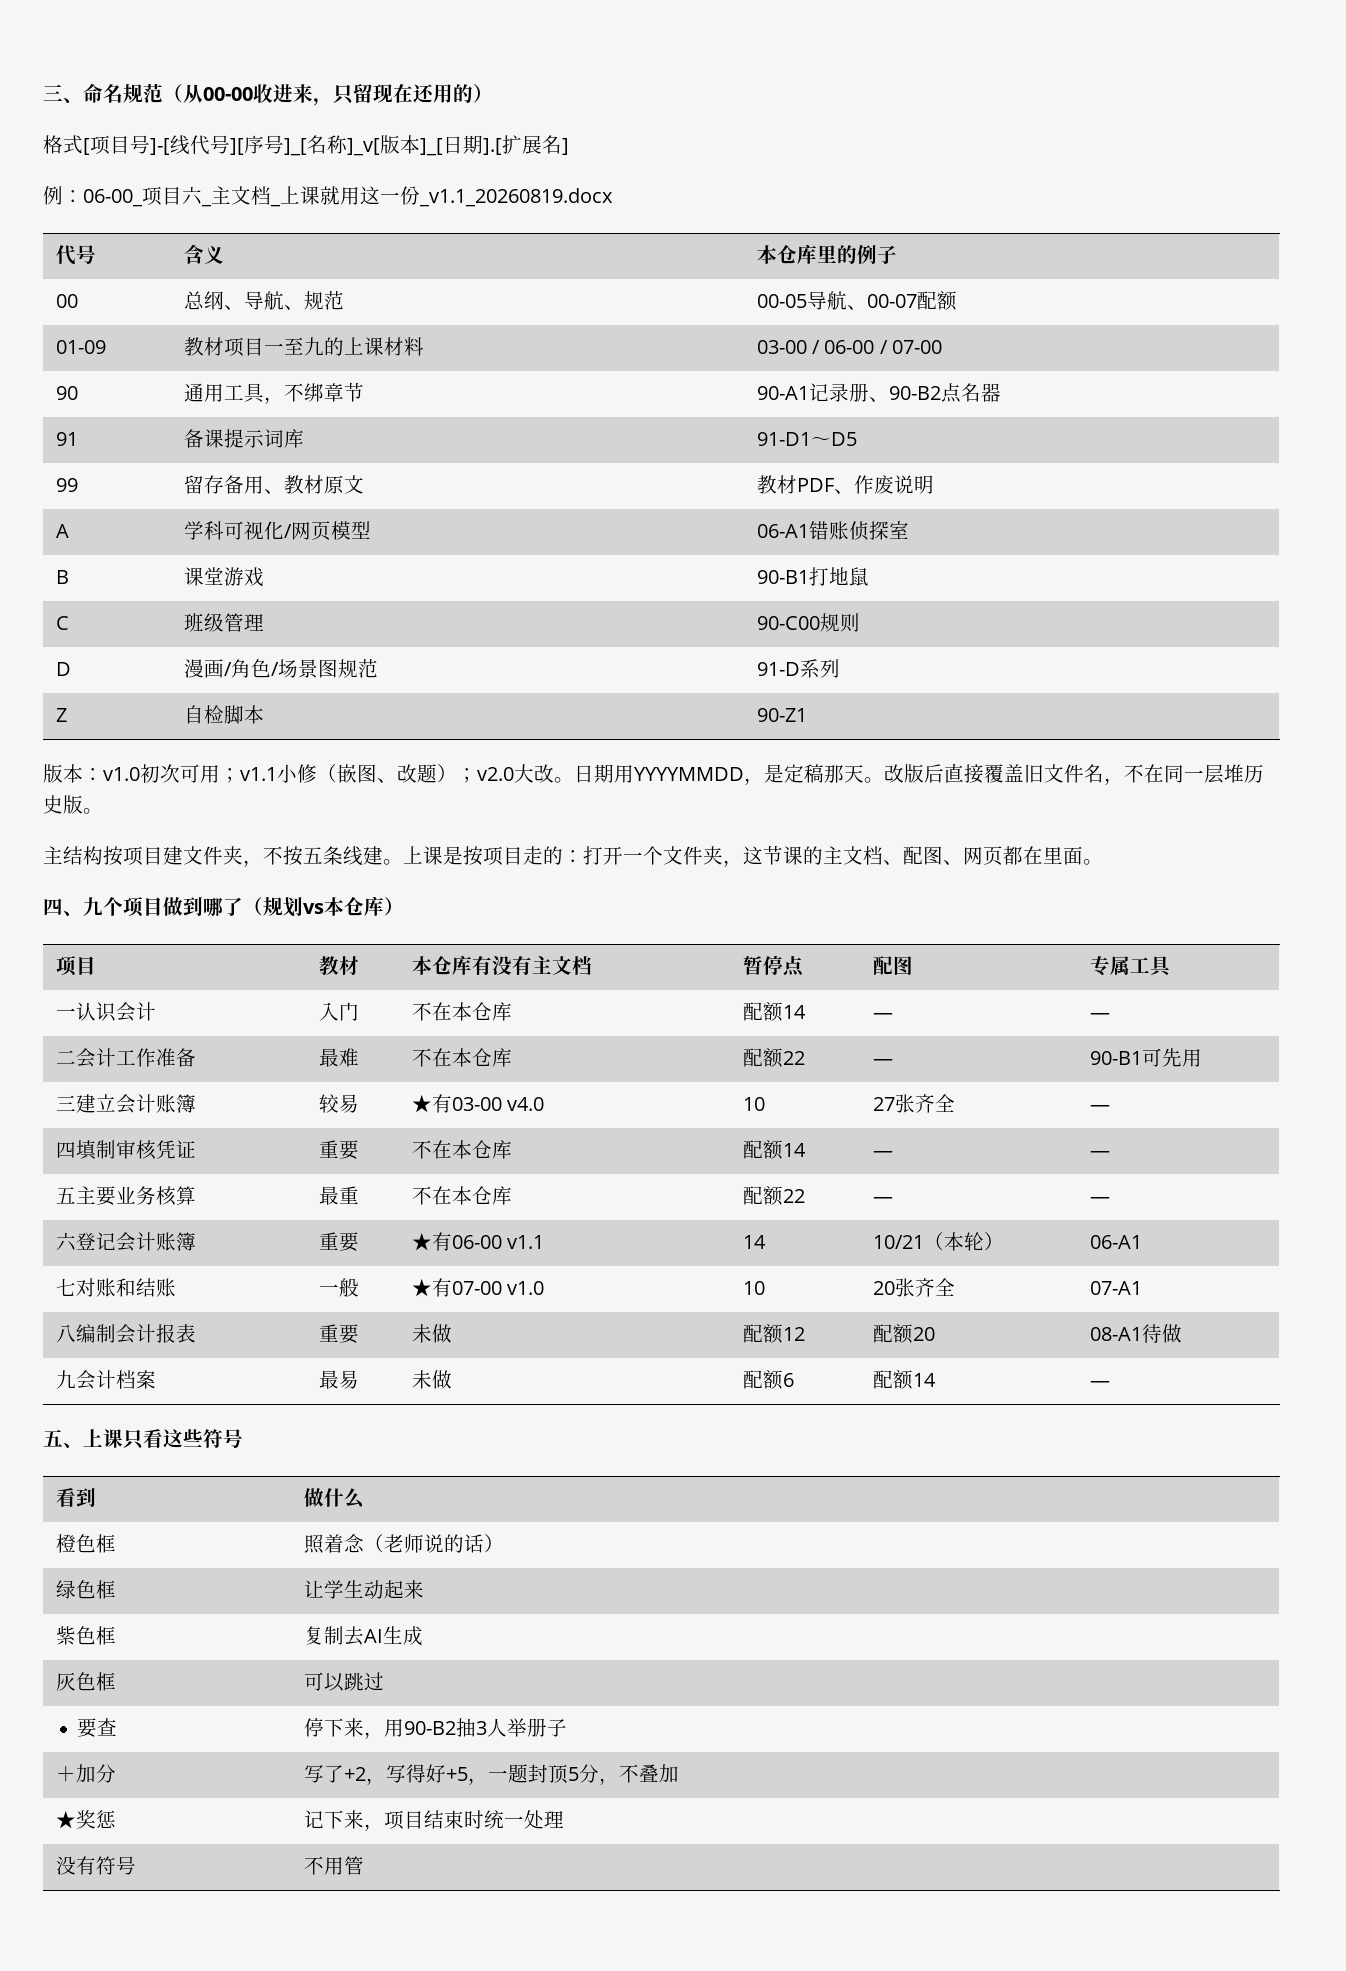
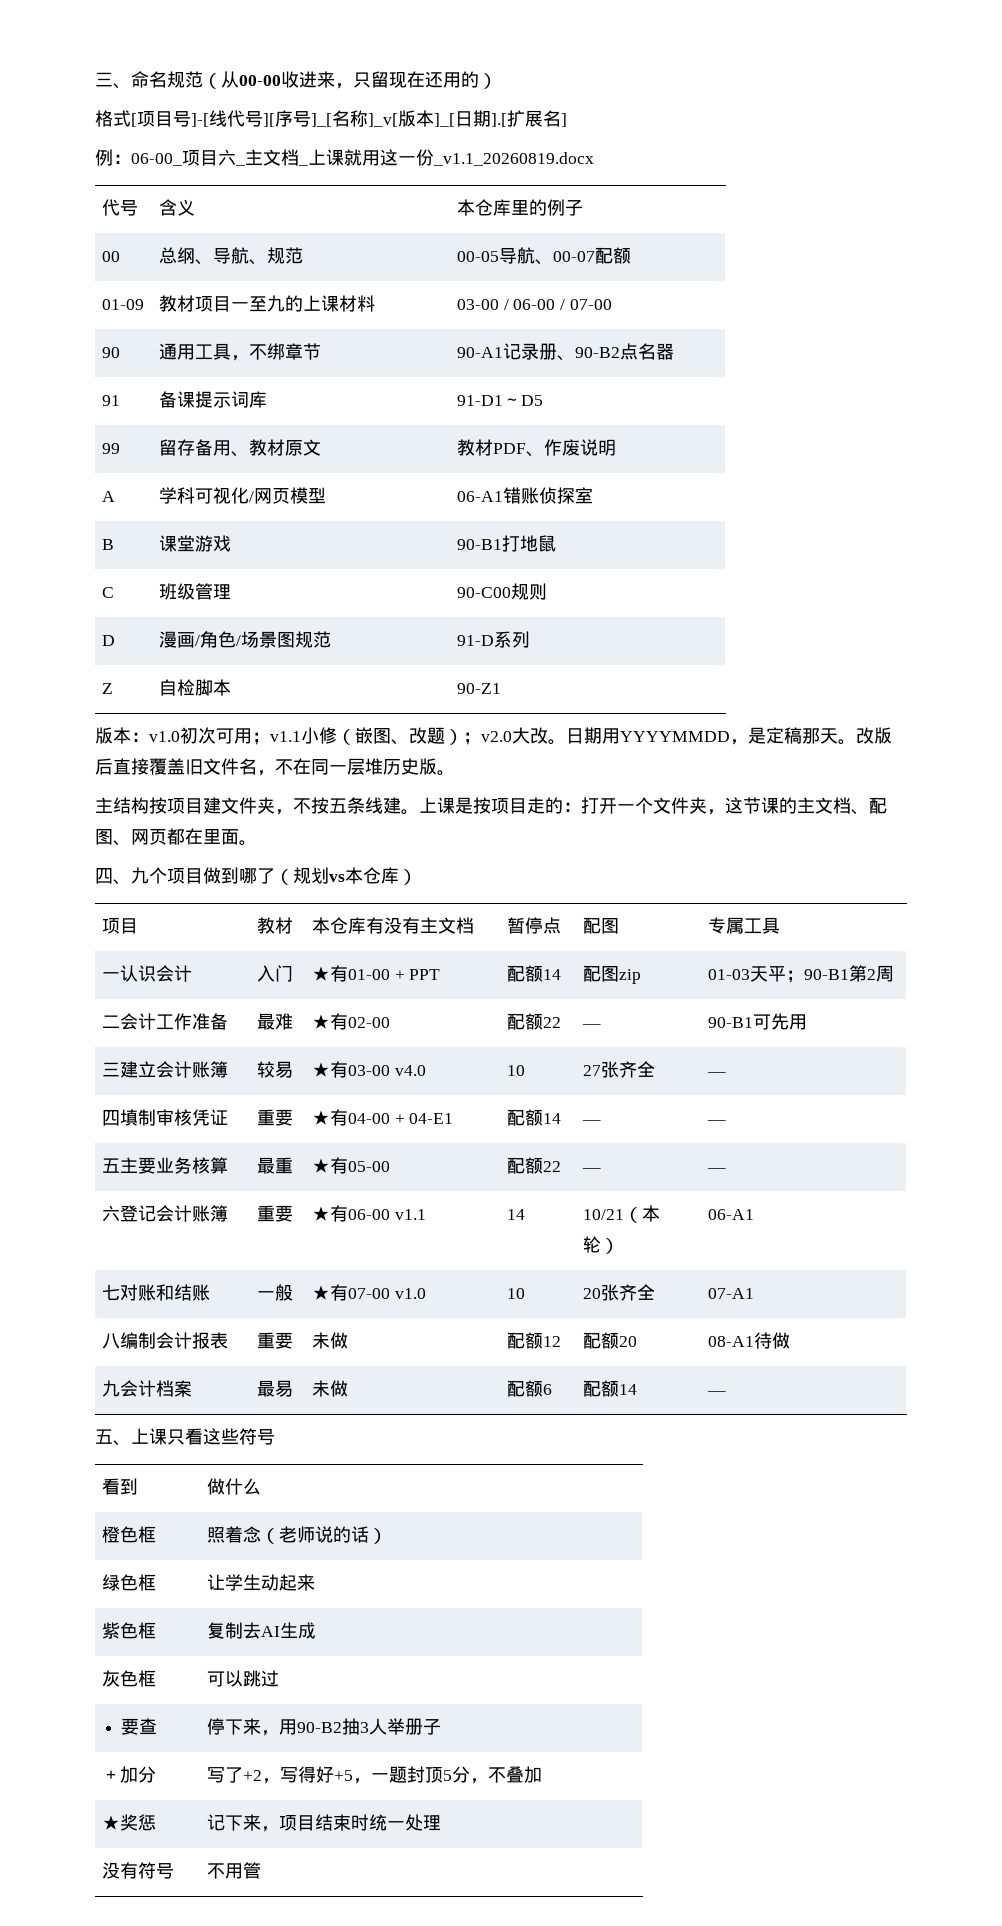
- 一认识会计 | 入门 | 不在本仓库 | 配额14 | — | —
+ 一认识会计 | 入门 | ★有01-00 + PPT | 配额14 | 配图zip | 01-03天平；90-B1第2周
- 二会计工作准备 | 最难 | 不在本仓库 | 配额22 | — | 90-B1可先用
+ 二会计工作准备 | 最难 | ★有02-00 | 配额22 | — | 90-B1可先用
- 四填制审核凭证 | 重要 | 不在本仓库 | 配额14 | — | —
+ 四填制审核凭证 | 重要 | ★有04-00 + 04-E1 | 配额14 | — | —
- 五主要业务核算 | 最重 | 不在本仓库 | 配额22 | — | —
+ 五主要业务核算 | 最重 | ★有05-00 | 配额22 | — | —

